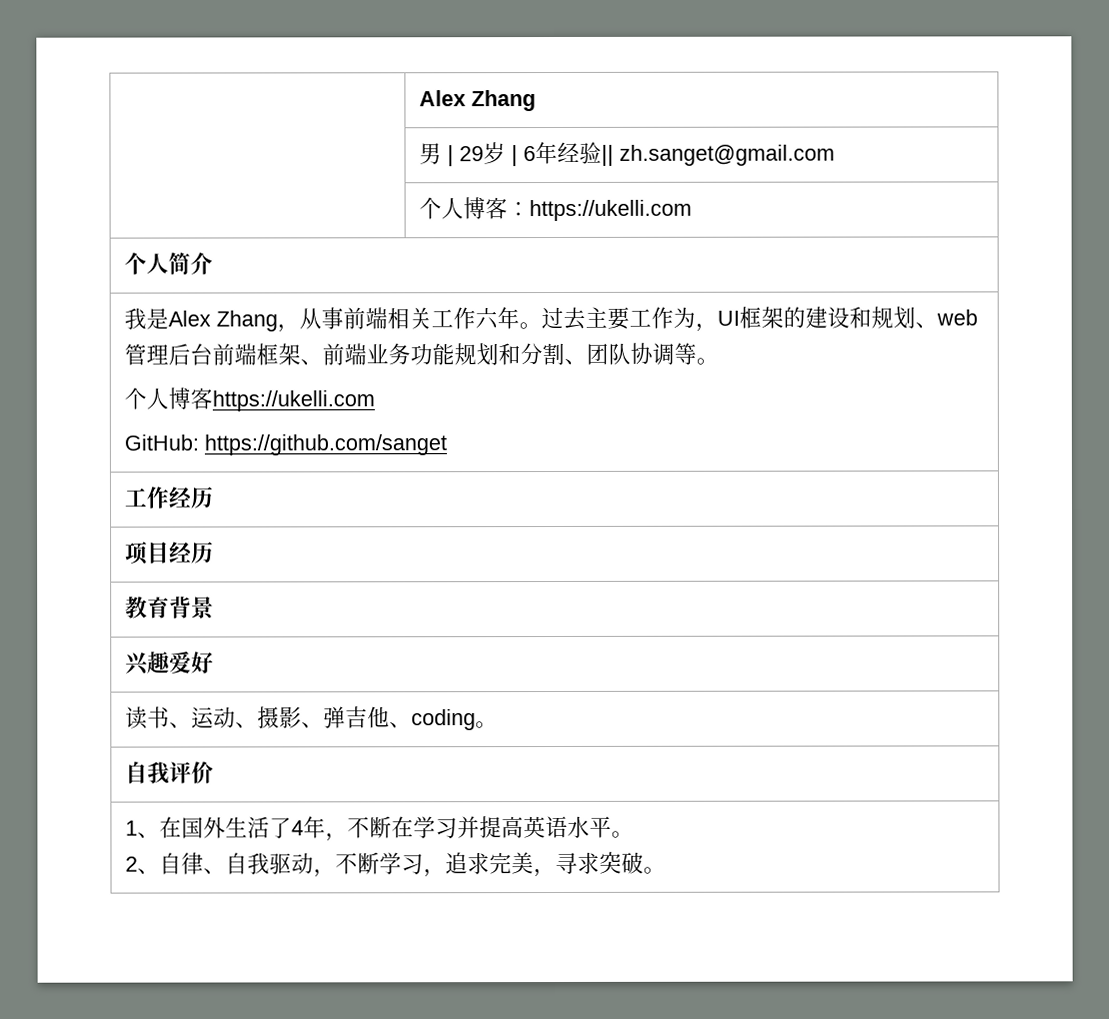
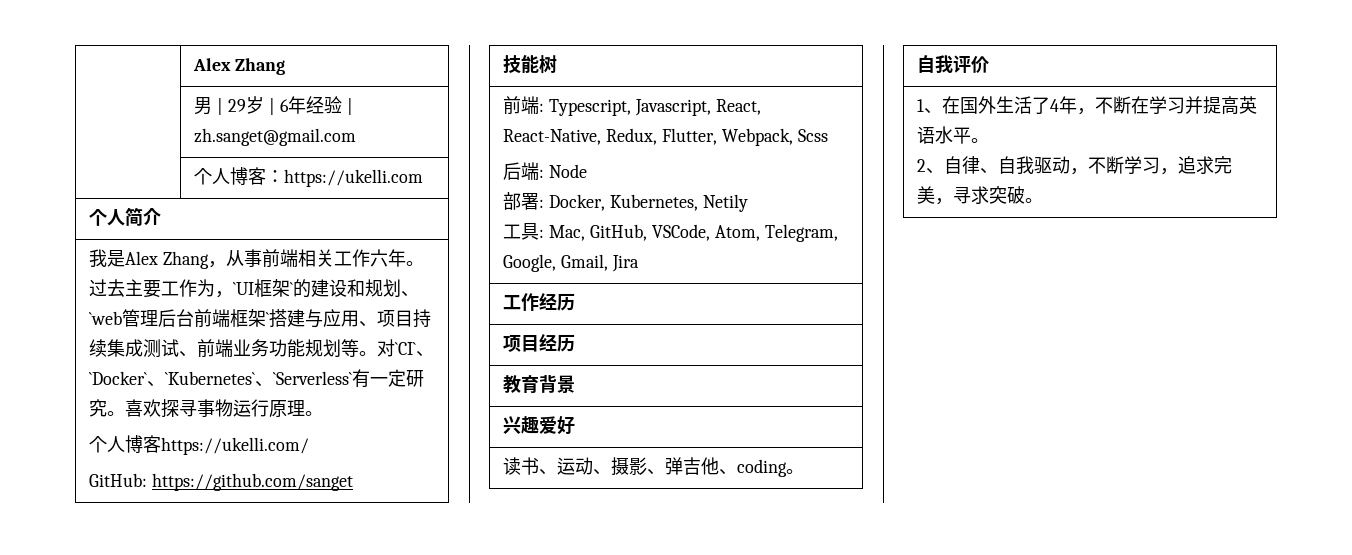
- | 男 | 29岁 | 6年经验|| zh.sanget@gmail.com
+ | 男 | 29岁 | 6年经验 | zh.sanget@gmail.com
- 过去主要工作为，UI框架的建设和规划、web管理后台前端框架、前端业务功能规划和分割、团队协调等。
+ 过去主要工作为，`UI框架`的建设和规划、`web管理后台前端框架`搭建与应用、项目持续集成测试、前端业务功能规划等。对`CI`、`Docker`、`Kubernetes`、`Serverless`有一定研究。喜欢探寻事物运行原理。
- 个人博客https://ukelli.com
+ 个人博客https://ukelli.com/
+ 技能树
+ 前端: Typescript, Javascript, React, React-Native, Redux, Flutter, Webpack, Scss
+ 后端: Node
+ 部署: Docker, Kubernetes, Netily
+ 工具: Mac, GitHub, VSCode, Atom, Telegram, Google, Gmail, Jira

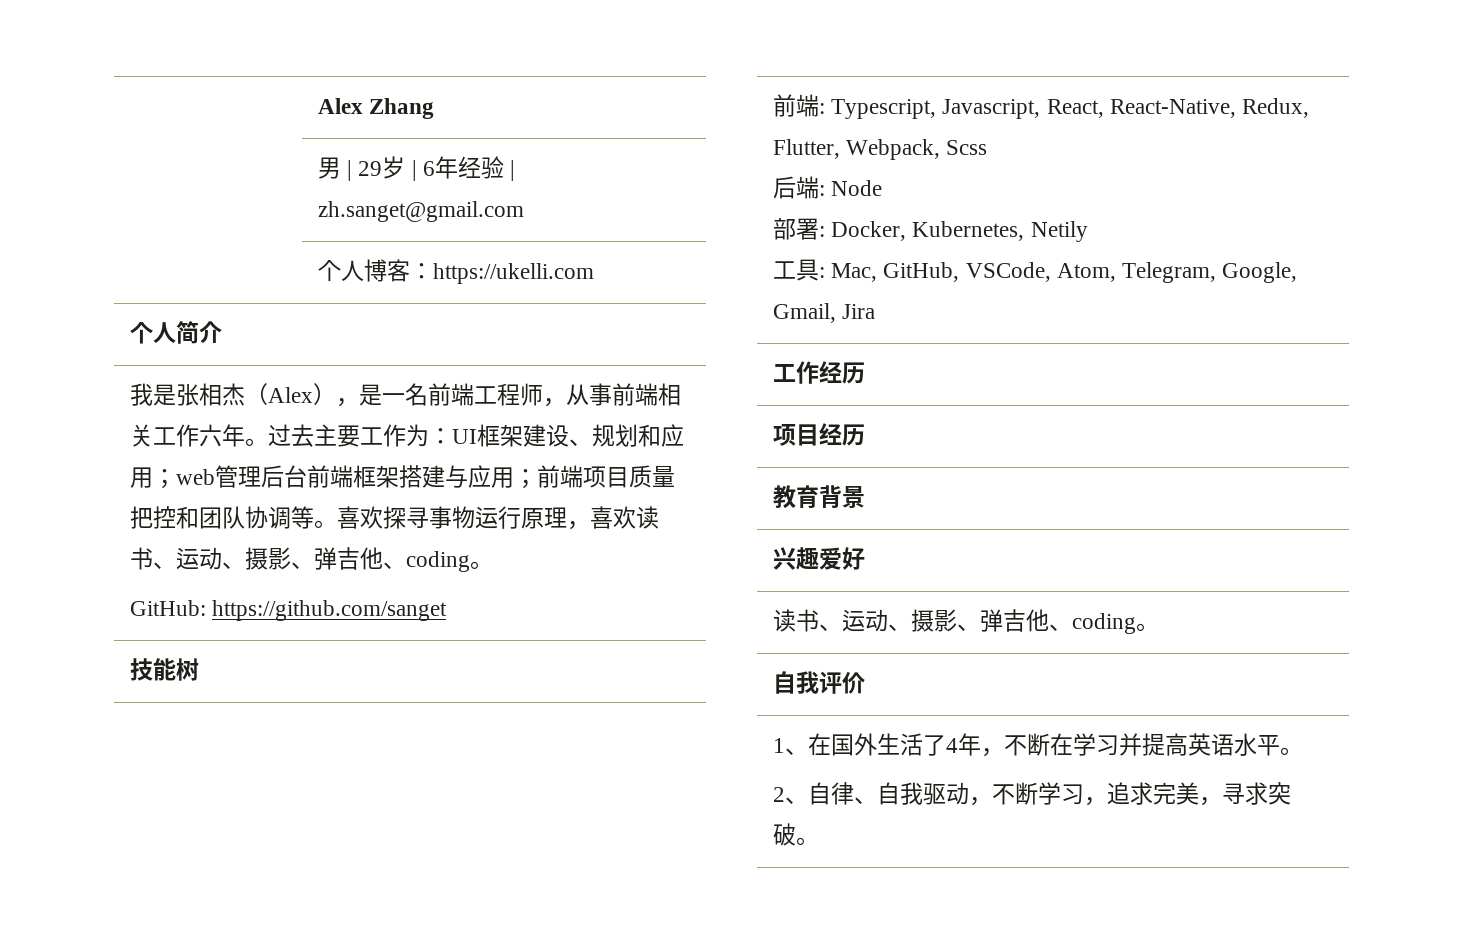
- 我是Alex Zhang，从事前端相关工作六年。
+ 我是张相杰（Alex），是一名前端工程师，从事前端相关工作六年。
- 过去主要工作为，`UI框架`的建设和规划、`web管理后台前端框架`搭建与应用、项目持续集成测试、前端业务功能规划等。对`CI`、`Docker`、`Kubernetes`、`Serverless`有一定研究。
+ 过去主要工作为：UI框架建设、规划和应用；web管理后台前端框架搭建与应用；前端项目质量把控和团队协调等。
- 喜欢探寻事物运行原理。
- 个人博客https://ukelli.com/
+ 喜欢探寻事物运行原理，喜欢读书、运动、摄影、弹吉他、coding。

